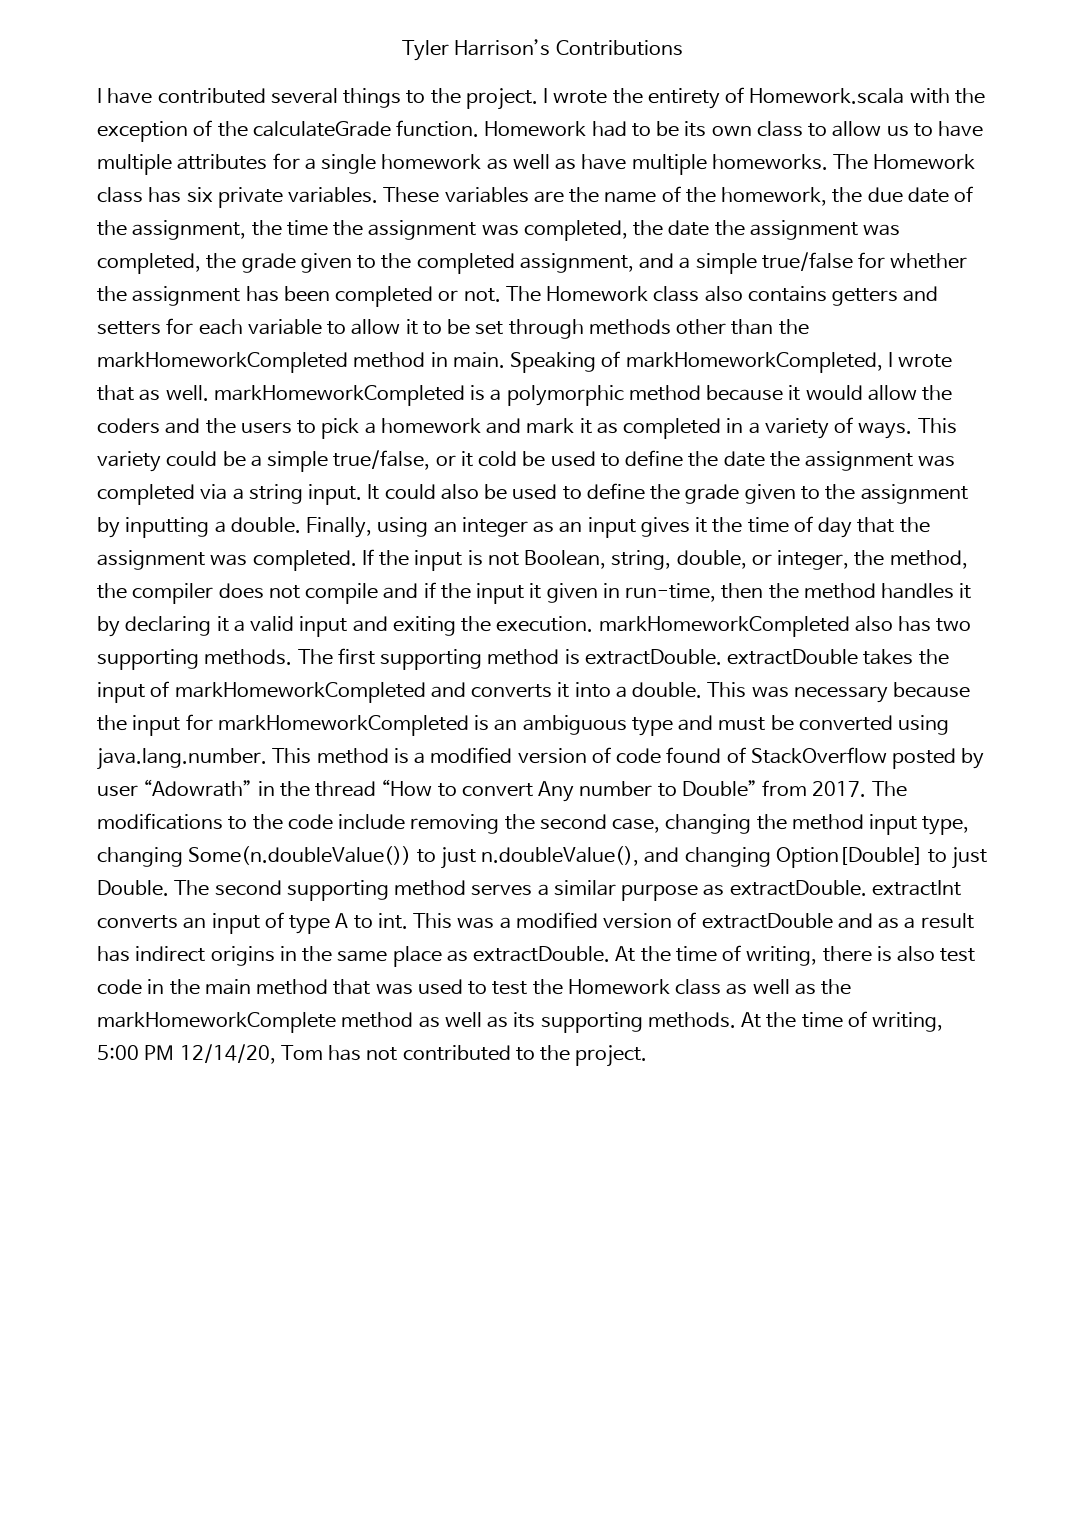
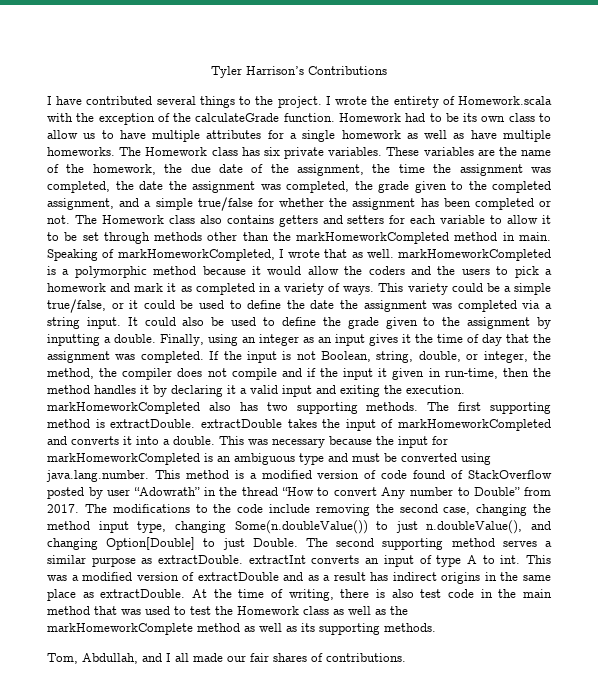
- This variety could be a simple true/false, or it cold be used to define the date the assignment was completed via a string input.
+ This variety could be a simple true/false, or it could be used to define the date the assignment was completed via a string input.
- At the time of writing, there is also test code in the main method that was used to test the Homework class as well as the markHomeworkComplete method as well as its supporting methods. At the time of writing, 5:00 PM 12/14/20, Tom has not contributed to the project.
+ At the time of writing, there is also test code in the main method that was used to test the Homework class as well as the markHomeworkComplete method as well as its supporting methods.
+ Tom, Abdullah, and I all made our fair shares of contributions.

